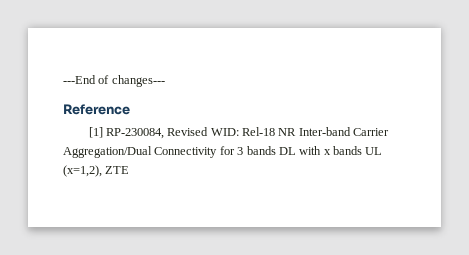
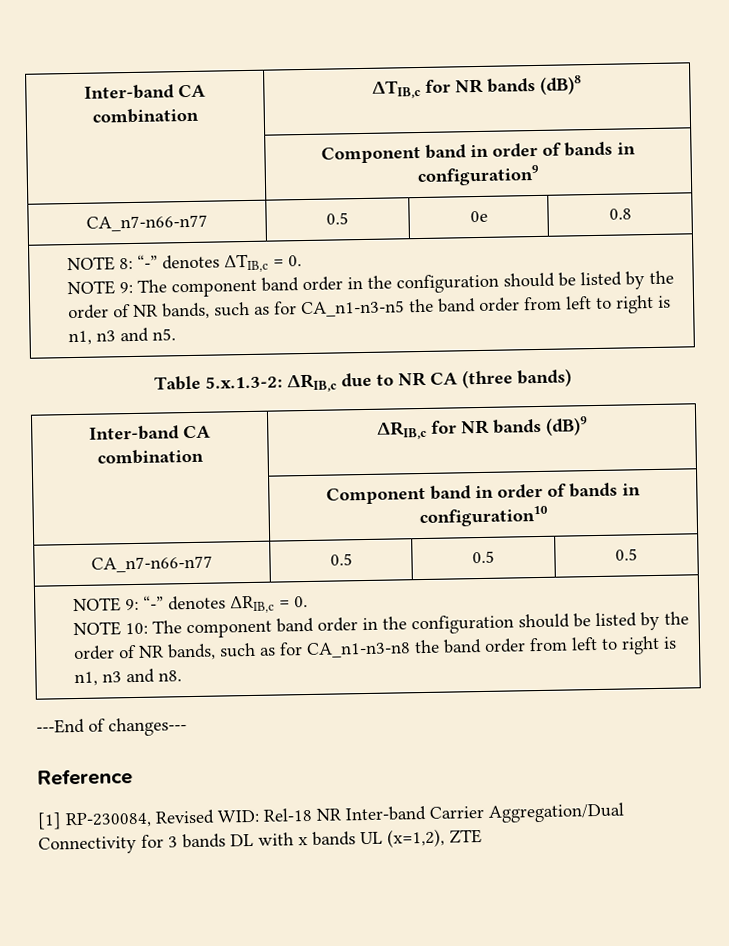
+ Inter-band CA combination | ΔTIB,c for NR bands (dB)8
+ | Component band in order of bands in configuration9
+ CA_n7-n66-n77 | 0.5 | 0e | 0.8
+ NOTE 8: “-” denotes ΔTIB,c = 0.
+ NOTE 9: The component band order in the configuration should be listed by the order of NR bands, such as for CA_n1-n3-n5 the band order from left to right is n1, n3 and n5.
+ Table 5.x.1.3-2: ΔRIB,c due to NR CA (three bands)
+ Inter-band CA combination | ΔRIB,c for NR bands (dB)9
+ | Component band in order of bands in configuration10
+ CA_n7-n66-n77 | 0.5 | 0.5 | 0.5
+ NOTE 9: “-” denotes ΔRIB,c = 0.
+ NOTE 10: The component band order in the configuration should be listed by the order of NR bands, such as for CA_n1-n3-n8 the band order from left to right is n1, n3 and n8.

